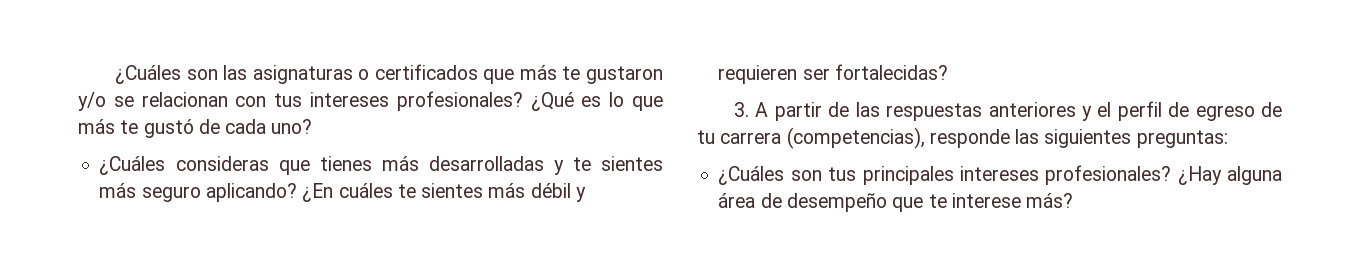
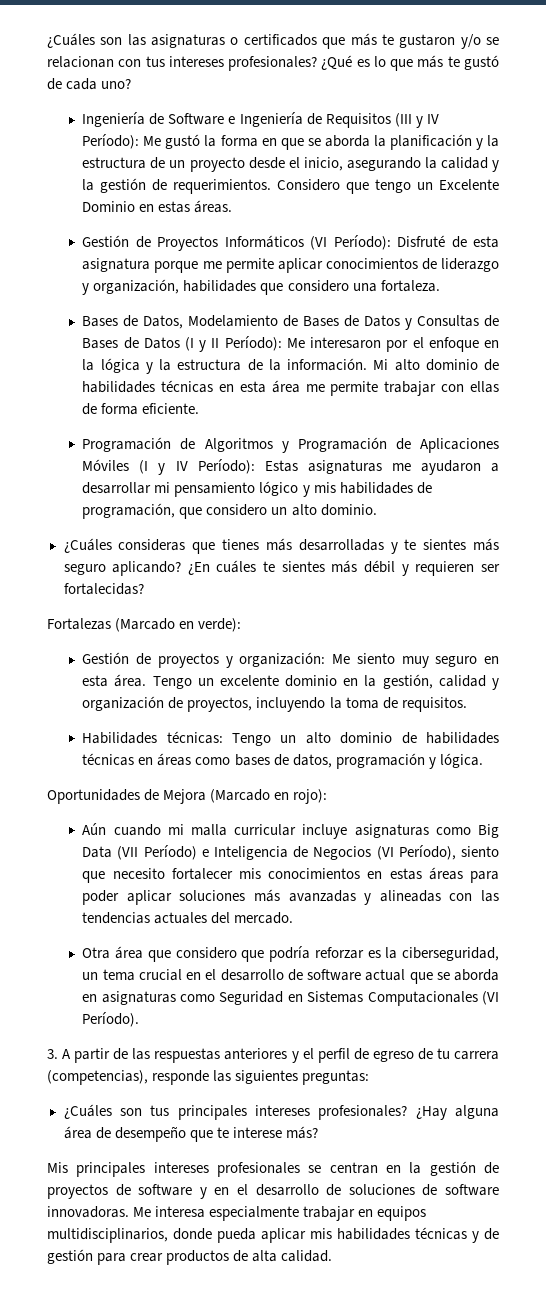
+ Ingeniería de Software e Ingeniería de Requisitos (III y IV Período): Me gustó la forma en que se aborda la planificación y la estructura de un proyecto desde el inicio, asegurando la calidad y la gestión de requerimientos. Considero que tengo un Excelente Dominio en estas áreas.
+ Gestión de Proyectos Informáticos (VI Período): Disfruté de esta asignatura porque me permite aplicar conocimientos de liderazgo y organización, habilidades que considero una fortaleza.
+ Bases de Datos, Modelamiento de Bases de Datos y Consultas de Bases de Datos (I y II Período): Me interesaron por el enfoque en la lógica y la estructura de la información. Mi alto dominio de habilidades técnicas en esta área me permite trabajar con ellas de forma eficiente.
+ Programación de Algoritmos y Programación de Aplicaciones Móviles (I y IV Período): Estas asignaturas me ayudaron a desarrollar mi pensamiento lógico y mis habilidades de programación, que considero un alto dominio.
+ Fortalezas (Marcado en verde):
+ Gestión de proyectos y organización: Me siento muy seguro en esta área. Tengo un excelente dominio en la gestión, calidad y organización de proyectos, incluyendo la toma de requisitos.
+ Habilidades técnicas: Tengo un alto dominio de habilidades técnicas en áreas como bases de datos, programación y lógica.
+ Oportunidades de Mejora (Marcado en rojo):
+ Aún cuando mi malla curricular incluye asignaturas como Big Data (VII Período) e Inteligencia de Negocios (VI Período), siento que necesito fortalecer mis conocimientos en estas áreas para poder aplicar soluciones más avanzadas y alineadas con las tendencias actuales del mercado.
+ Otra área que considero que podría reforzar es la ciberseguridad, un tema crucial en el desarrollo de software actual que se aborda en asignaturas como Seguridad en Sistemas Computacionales (VI Período).
+ Mis principales intereses profesionales se centran en la gestión de proyectos de software y en el desarrollo de soluciones de software innovadoras. Me interesa especialmente trabajar en equipos multidisciplinarios, donde pueda aplicar mis habilidades técnicas y de gestión para crear productos de alta calidad.

